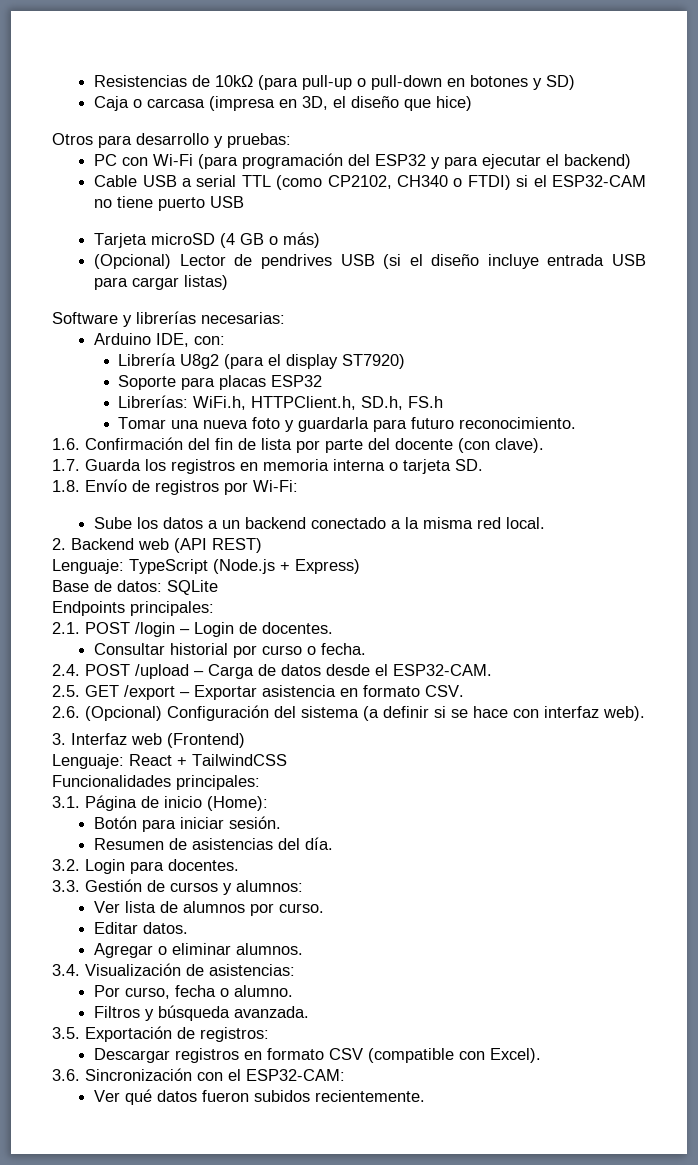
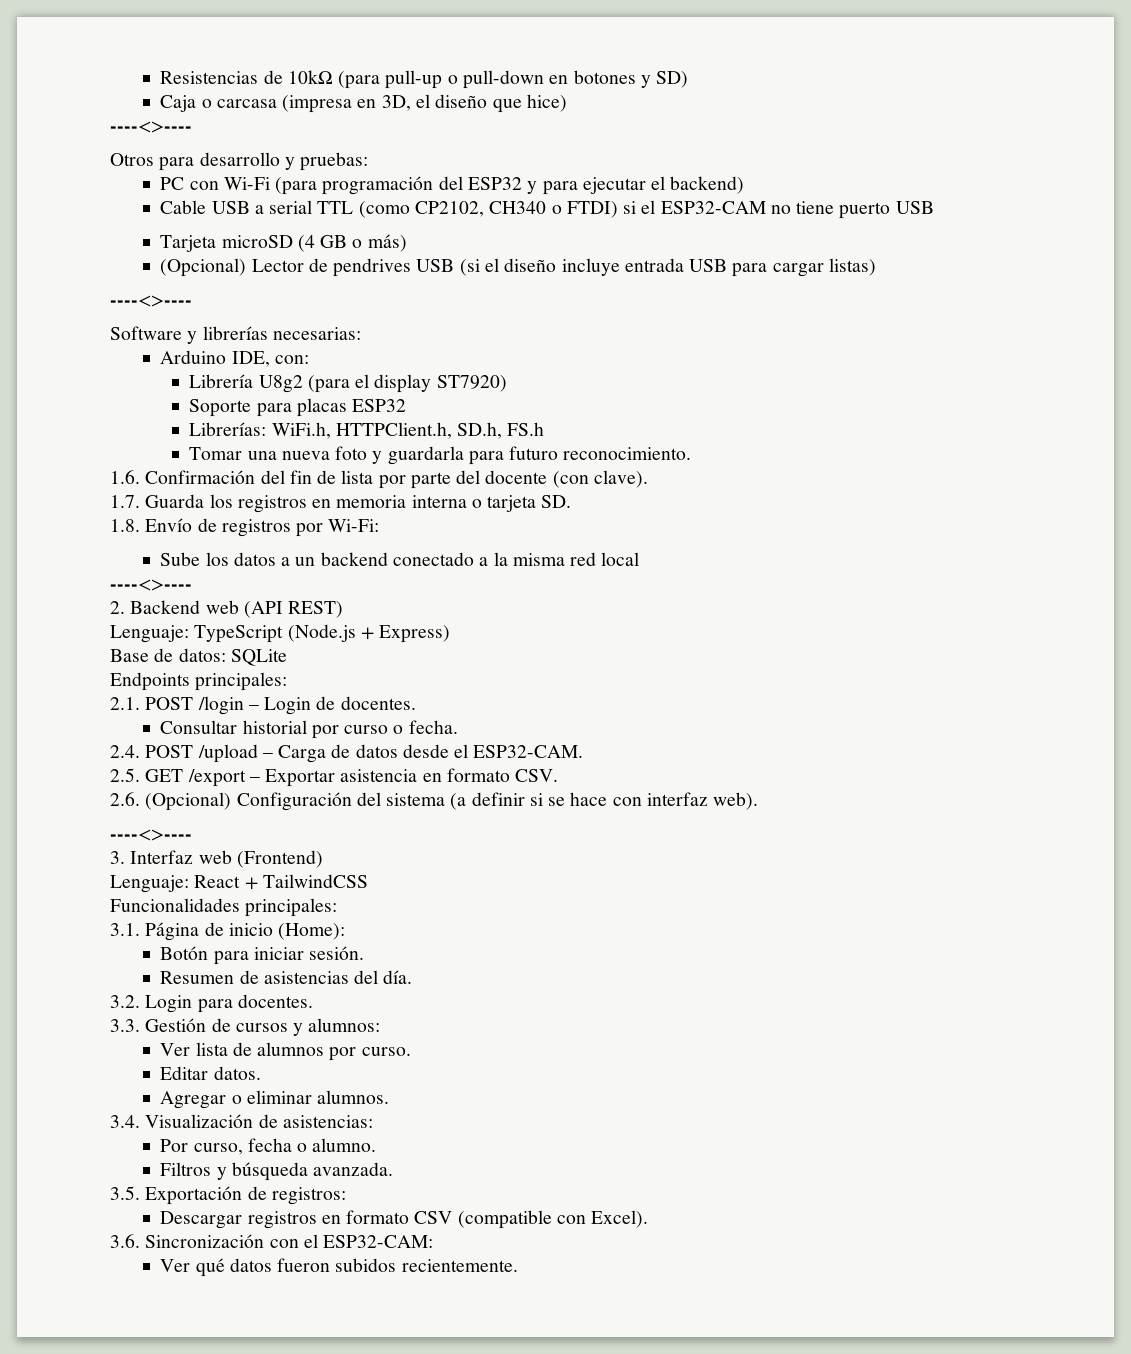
  Caja o carcasa (impresa en 3D, el diseño que hice)
+ ----<>----
  (Opcional) Lector de pendrives USB (si el diseño incluye entrada USB para cargar listas)
+ ----<>----
- Sube los datos a un backend conectado a la misma red local.
+ Sube los datos a un backend conectado a la misma red local
+ ----<>----
  2.6. (Opcional) Configuración del sistema (a definir si se hace con interfaz web).
+ ----<>----

